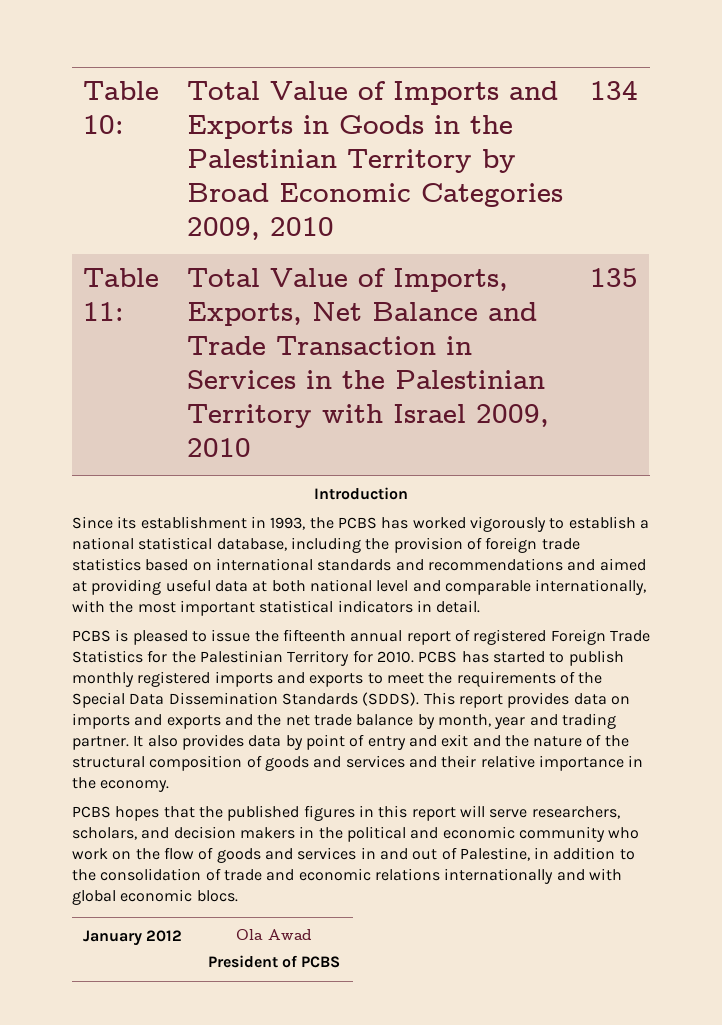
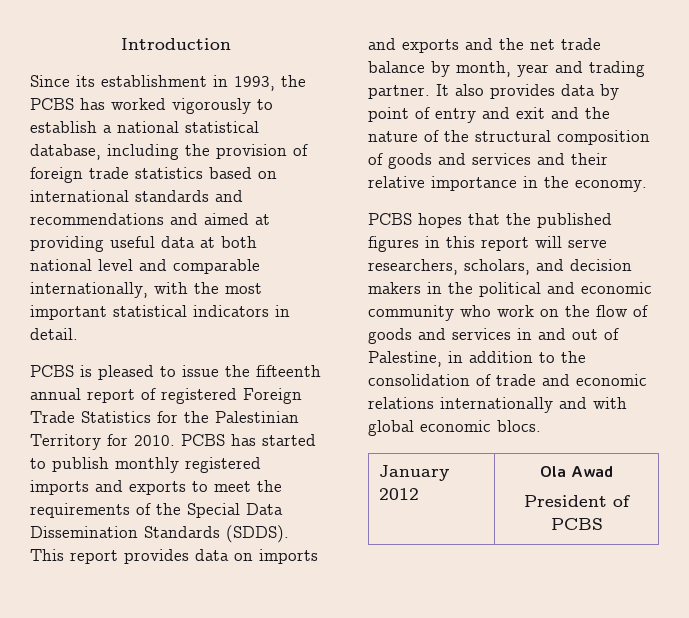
- Table 10: | Total Value of Imports and Exports in Goods in the Palestinian Territory by Broad Economic Categories 2009, 2010 | 134
- Table 11: | Total Value of Imports, Exports, Net Balance and Trade Transaction in Services in the Palestinian Territory with Israel 2009, 2010 | 135

